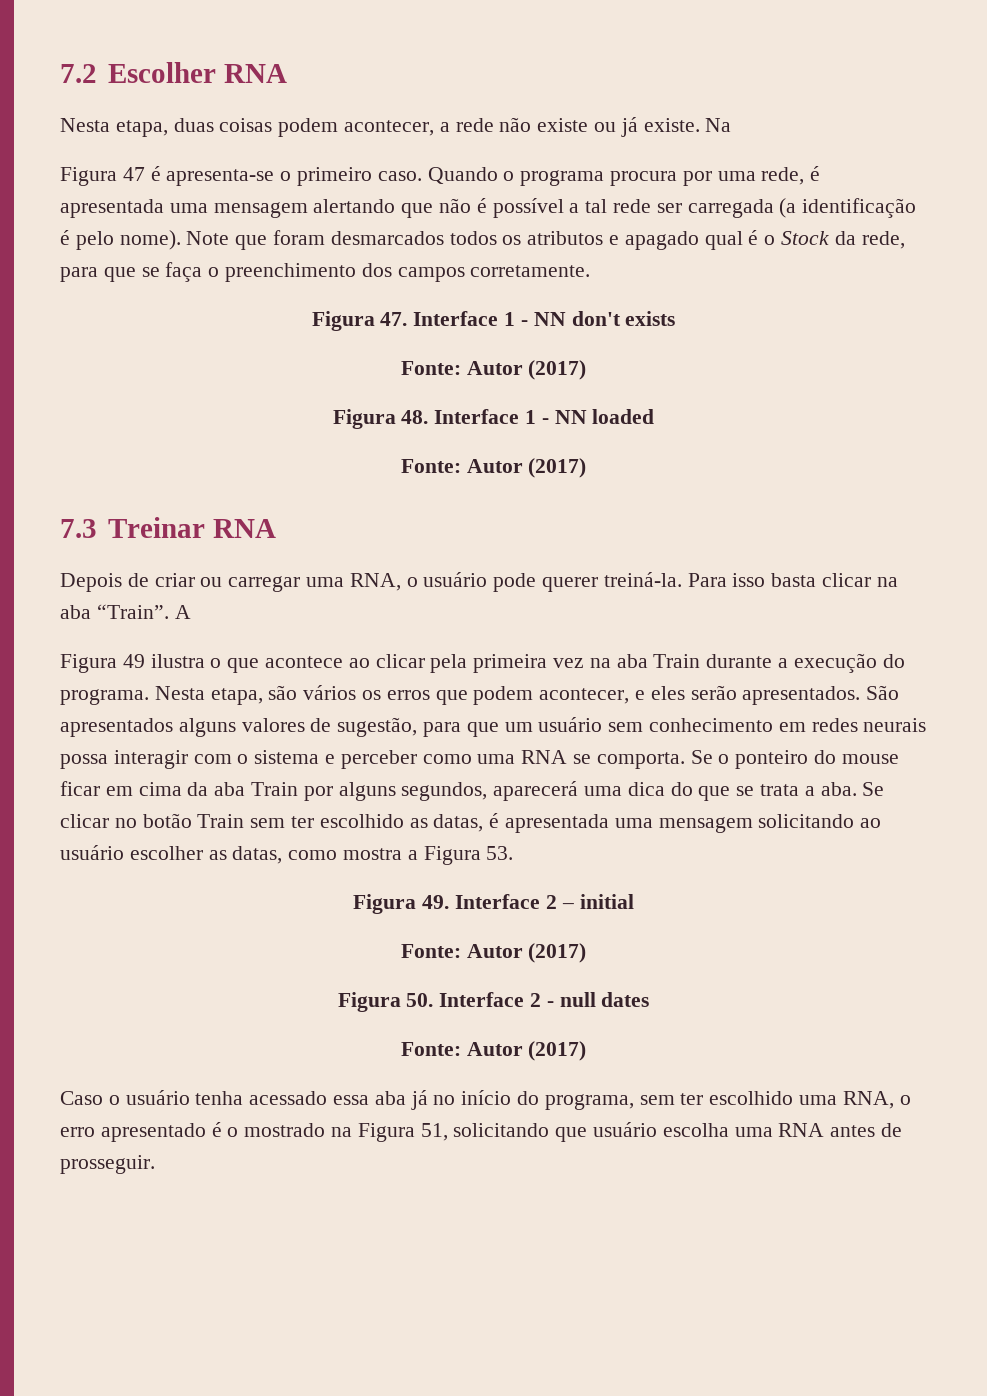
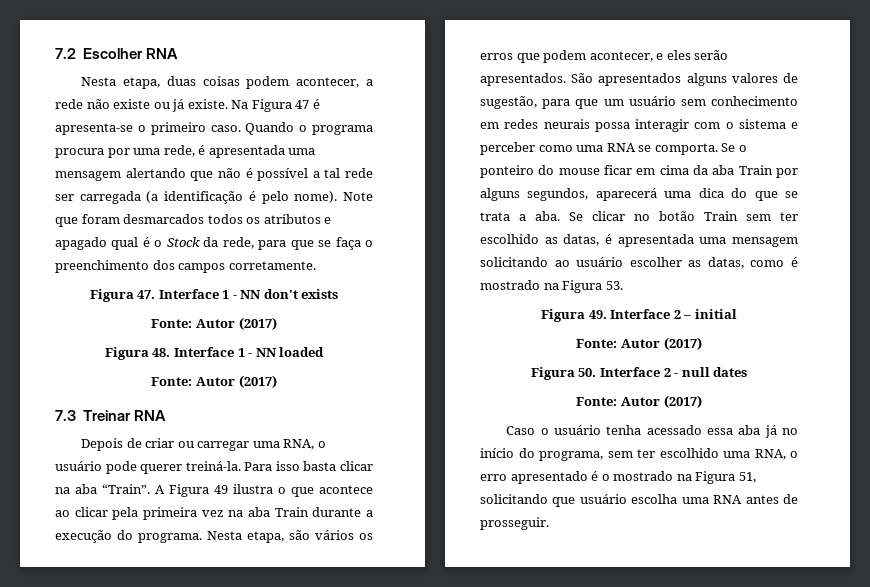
- Na
- Figura 47 é apresenta-se o primeiro caso.
+ Na Figura 47 é apresenta-se o primeiro caso.
- A
- Figura 49 ilustra o que acontece ao clicar pela primeira vez na aba Train durante a execução do programa.
+ A Figura 49 ilustra o que acontece ao clicar pela primeira vez na aba Train durante a execução do programa.
- Se clicar no botão Train sem ter escolhido as datas, é apresentada uma mensagem solicitando ao usuário escolher as datas, como mostra a Figura 53.
+ Se clicar no botão Train sem ter escolhido as datas, é apresentada uma mensagem solicitando ao usuário escolher as datas, como é mostrado na Figura 53.

